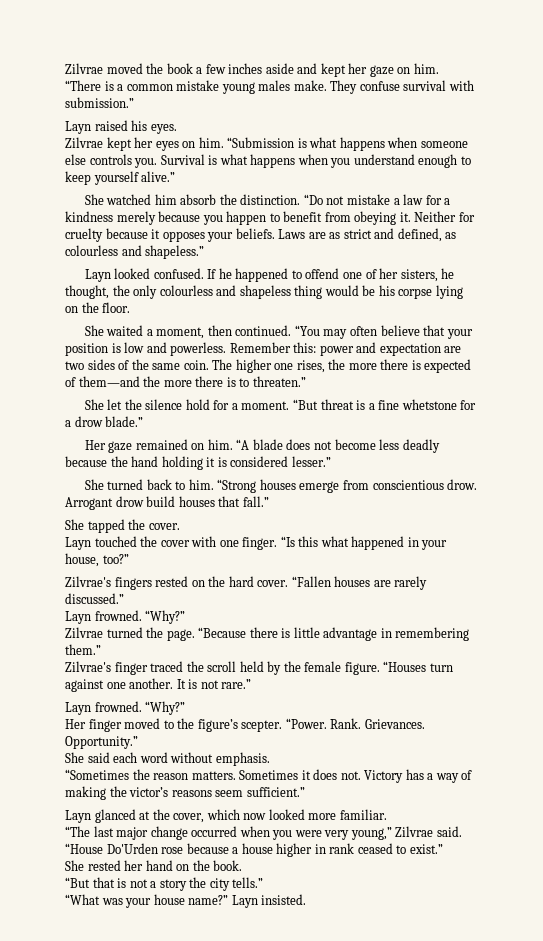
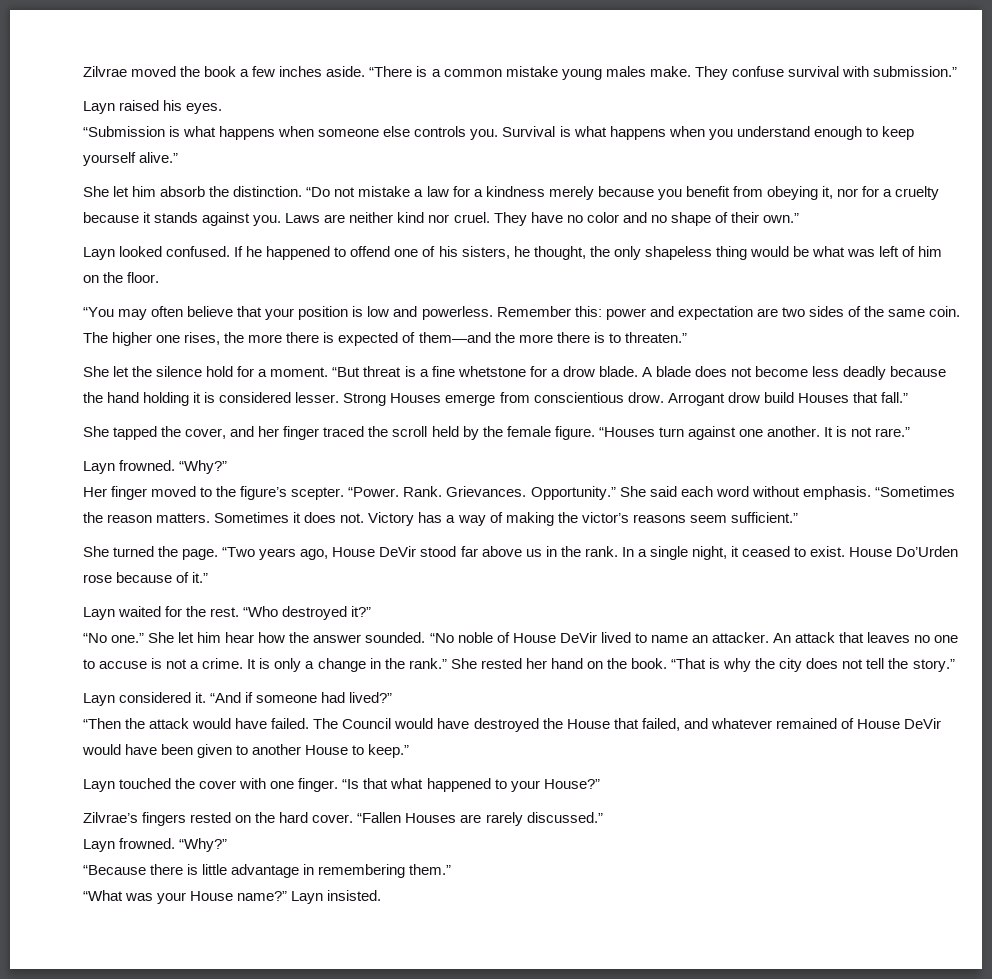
- Zilvrae moved the book a few inches aside and kept her gaze on him.
+ Zilvrae moved the book a few inches aside.
- Zilvrae kept her eyes on him.
- She watched him absorb the distinction.
+ She let him absorb the distinction.
- “Do not mistake a law for a kindness merely because you happen to benefit from obeying it. Neither for cruelty because it opposes your beliefs. Laws are as strict and defined, as colourless and shapeless.”
+ “Do not mistake a law for a kindness merely because you benefit from obeying it, nor for a cruelty because it stands against you. Laws are neither kind nor cruel. They have no color and no shape of their own.”
- If he happened to offend one of her sisters, he thought, the only colourless and shapeless thing would be his corpse lying on the floor.
- She waited a moment, then continued. “You may often believe that your position is low and powerless.
+ If he happened to offend one of his sisters, he thought, the only shapeless thing would be what was left of him on the floor.
+ “You may often believe that your position is low and powerless.
- “But threat is a fine whetstone for a drow blade.”
- Her gaze remained on him. “A blade does not become less deadly because the hand holding it is considered lesser.”
- She turned back to him. “Strong houses emerge from conscientious drow.
+ “But threat is a fine whetstone for a drow blade. A blade does not become less deadly because the hand holding it is considered lesser. Strong Houses emerge from conscientious drow.
- Arrogant drow build houses that fall.”
+ Arrogant drow build Houses that fall.”
- She tapped the cover.
- Layn touched the cover with one finger. “Is this what happened in your house, too?”
- Zilvrae's fingers rested on the hard cover. “Fallen houses are rarely discussed.”
- Layn frowned. “Why?”
- Zilvrae turned the page. “Because there is little advantage in remembering them.”
- Zilvrae's finger traced the scroll held by the female figure.
+ She tapped the cover, and her finger traced the scroll held by the female figure.
- Opportunity.”
- She said each word without emphasis.
- “Sometimes the reason matters.
+ Opportunity.” She said each word without emphasis. “Sometimes the reason matters.
- Layn glanced at the cover, which now looked more familiar.
- “The last major change occurred when you were very young,” Zilvrae said. “House Do'Urden rose because a house higher in rank ceased to exist.”
- She rested her hand on the book.
- “But that is not a story the city tells.”
+ She turned the page. “Two years ago, House DeVir stood far above us in the rank. In a single night, it ceased to exist. House Do’Urden rose because of it.”
+ Layn waited for the rest. “Who destroyed it?”
+ “No one.” She let him hear how the answer sounded. “No noble of House DeVir lived to name an attacker. An attack that leaves no one to accuse is not a crime. It is only a change in the rank.” She rested her hand on the book. “That is why the city does not tell the story.”
+ Layn considered it. “And if someone had lived?”
+ “Then the attack would have failed. The Council would have destroyed the House that failed, and whatever remained of House DeVir would have been given to another House to keep.”
+ Layn touched the cover with one finger. “Is that what happened to your House?”
+ Zilvrae’s fingers rested on the hard cover. “Fallen Houses are rarely discussed.”
+ Layn frowned. “Why?”
+ “Because there is little advantage in remembering them.”
- “What was your house name?”
+ “What was your House name?”

